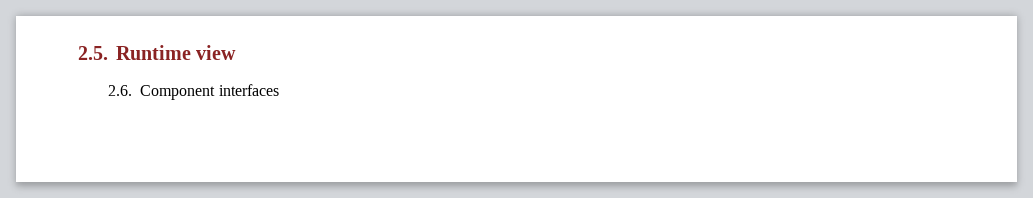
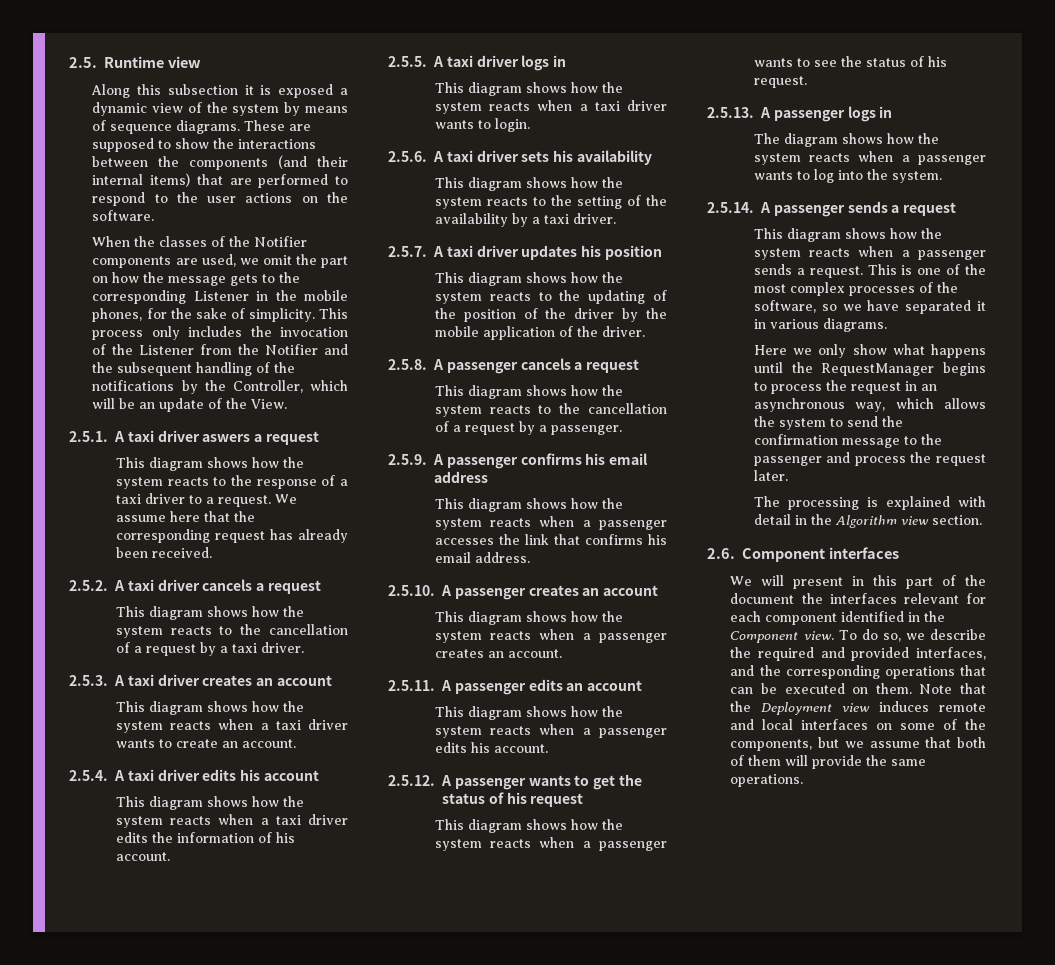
+ Along this subsection it is exposed a dynamic view of the system by means of sequence diagrams. These are supposed to show the interactions between the components (and their internal items) that are performed to respond to the user actions on the software.
+ When the classes of the Notifier components are used, we omit the part on how the message gets to the corresponding Listener in the mobile phones, for the sake of simplicity. This process only includes the invocation of the Listener from the Notifier and the subsequent handling of the notifications by the Controller, which will be an update of the View.
+ 2.5.1. A taxi driver aswers a request
+ This diagram shows how the system reacts to the response of a taxi driver to a request. We assume here that the corresponding request has already been received.
+ 2.5.2. A taxi driver cancels a request
+ This diagram shows how the system reacts to the cancellation of a request by a taxi driver.
+ 2.5.3. A taxi driver creates an account
+ This diagram shows how the system reacts when a taxi driver wants to create an account.
+ 2.5.4. A taxi driver edits his account
+ This diagram shows how the system reacts when a taxi driver edits the information of his account.
+ 2.5.5. A taxi driver logs in
+ This diagram shows how the system reacts when a taxi driver wants to login.
+ 2.5.6. A taxi driver sets his availability
+ This diagram shows how the system reacts to the setting of the availability by a taxi driver.
+ 2.5.7. A taxi driver updates his position
+ This diagram shows how the system reacts to the updating of the position of the driver by the mobile application of the driver.
+ 2.5.8. A passenger cancels a request
+ This diagram shows how the system reacts to the cancellation of a request by a passenger.
+ 2.5.9. A passenger confirms his email address
+ This diagram shows how the system reacts when a passenger accesses the link that confirms his email address.
+ 2.5.10. A passenger creates an account
+ This diagram shows how the system reacts when a passenger creates an account.
+ 2.5.11. A passenger edits an account
+ This diagram shows how the system reacts when a passenger edits his account.
+ 2.5.12. A passenger wants to get the status of his request
+ This diagram shows how the system reacts when a passenger wants to see the status of his request.
+ 2.5.13. A passenger logs in
+ The diagram shows how the system reacts when a passenger wants to log into the system.
+ 2.5.14. A passenger sends a request
+ This diagram shows how the system reacts when a passenger sends a request. This is one of the most complex processes of the software, so we have separated it in various diagrams.
+ Here we only show what happens until the RequestManager begins to process the request in an asynchronous way, which allows the system to send the confirmation message to the passenger and process the request later.
+ The processing is explained with detail in the Algorithm view section.
  2.6. Component interfaces
+ We will present in this part of the document the interfaces relevant for each component identified in the Component view. To do so, we describe the required and provided interfaces, and the corresponding operations that can be executed on them. Note that the Deployment view induces remote and local interfaces on some of the components, but we assume that both of them will provide the same operations.

